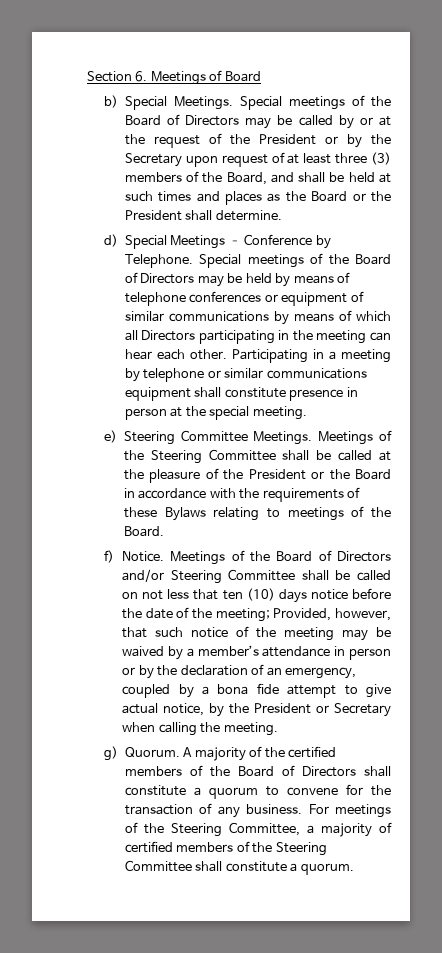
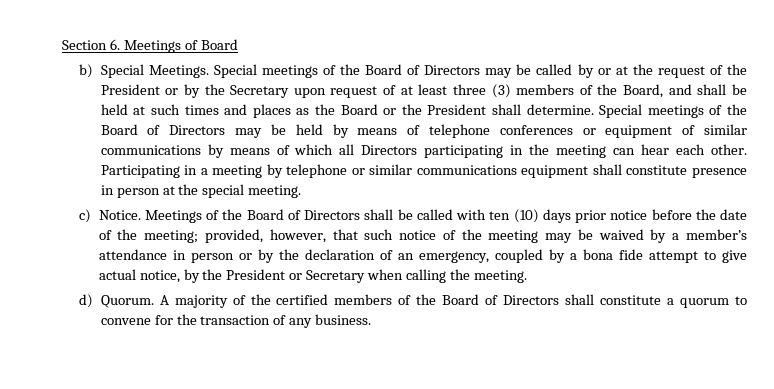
- Special meetings of the Board of Directors may be called by or at the request of the President or by the Secretary upon request of at least three (3) members of the Board, and shall be held at such times and places as the Board or the President shall determine.
- d) Special Meetings – Conference by Telephone. Special meetings of the Board of Directors may be held by means of telephone conferences or equipment of similar communications by means of which all Directors participating in the meeting can hear each other.
+ Special meetings of the Board of Directors may be called by or at the request of the President or by the Secretary upon request of at least three (3) members of the Board, and shall be held at such times and places as the Board or the President shall determine. Special meetings of the Board of Directors may be held by means of telephone conferences or equipment of similar communications by means of which all Directors participating in the meeting can hear each other.
- e) Steering Committee Meetings. Meetings of the Steering Committee shall be called at the pleasure of the President or the Board in accordance with the requirements of these Bylaws relating to meetings of the Board.
- f) Notice.
+ c) Notice.
- Meetings of the Board of Directors and/or Steering Committee shall be called on not less that ten (10) days notice before the date of the meeting; Provided, however, that such notice of the meeting may be waived by a member’s attendance in person or by the declaration of an emergency, coupled by a bona fide attempt to give actual notice, by the President or Secretary when calling the meeting.
+ Meetings of the Board of Directors shall be called with ten (10) days prior notice before the date of the meeting; provided, however, that such notice of the meeting may be waived by a member’s attendance in person or by the declaration of an emergency, coupled by a bona fide attempt to give actual notice, by the President or Secretary when calling the meeting.
- g) Quorum.
+ d) Quorum.
- For meetings of the Steering Committee, a majority of certified members of the Steering Committee shall constitute a quorum.

